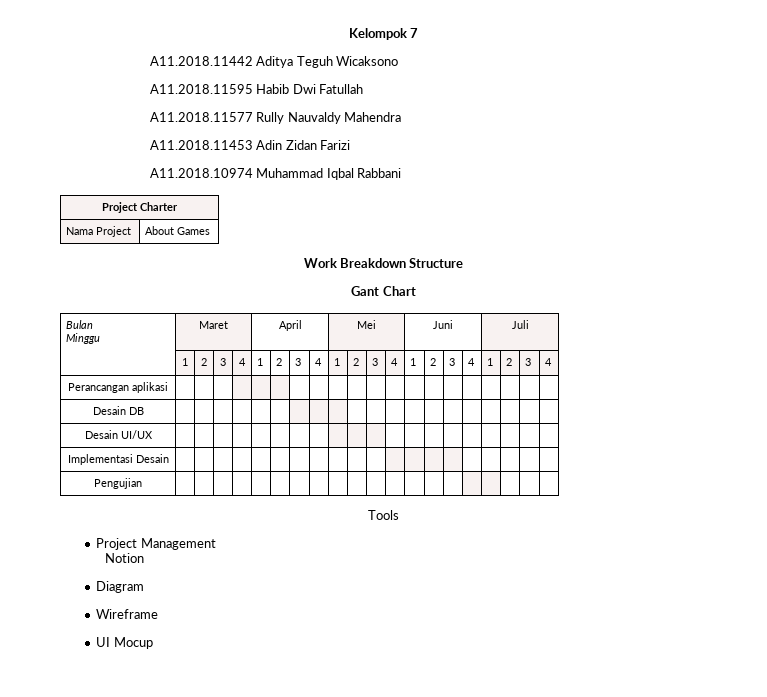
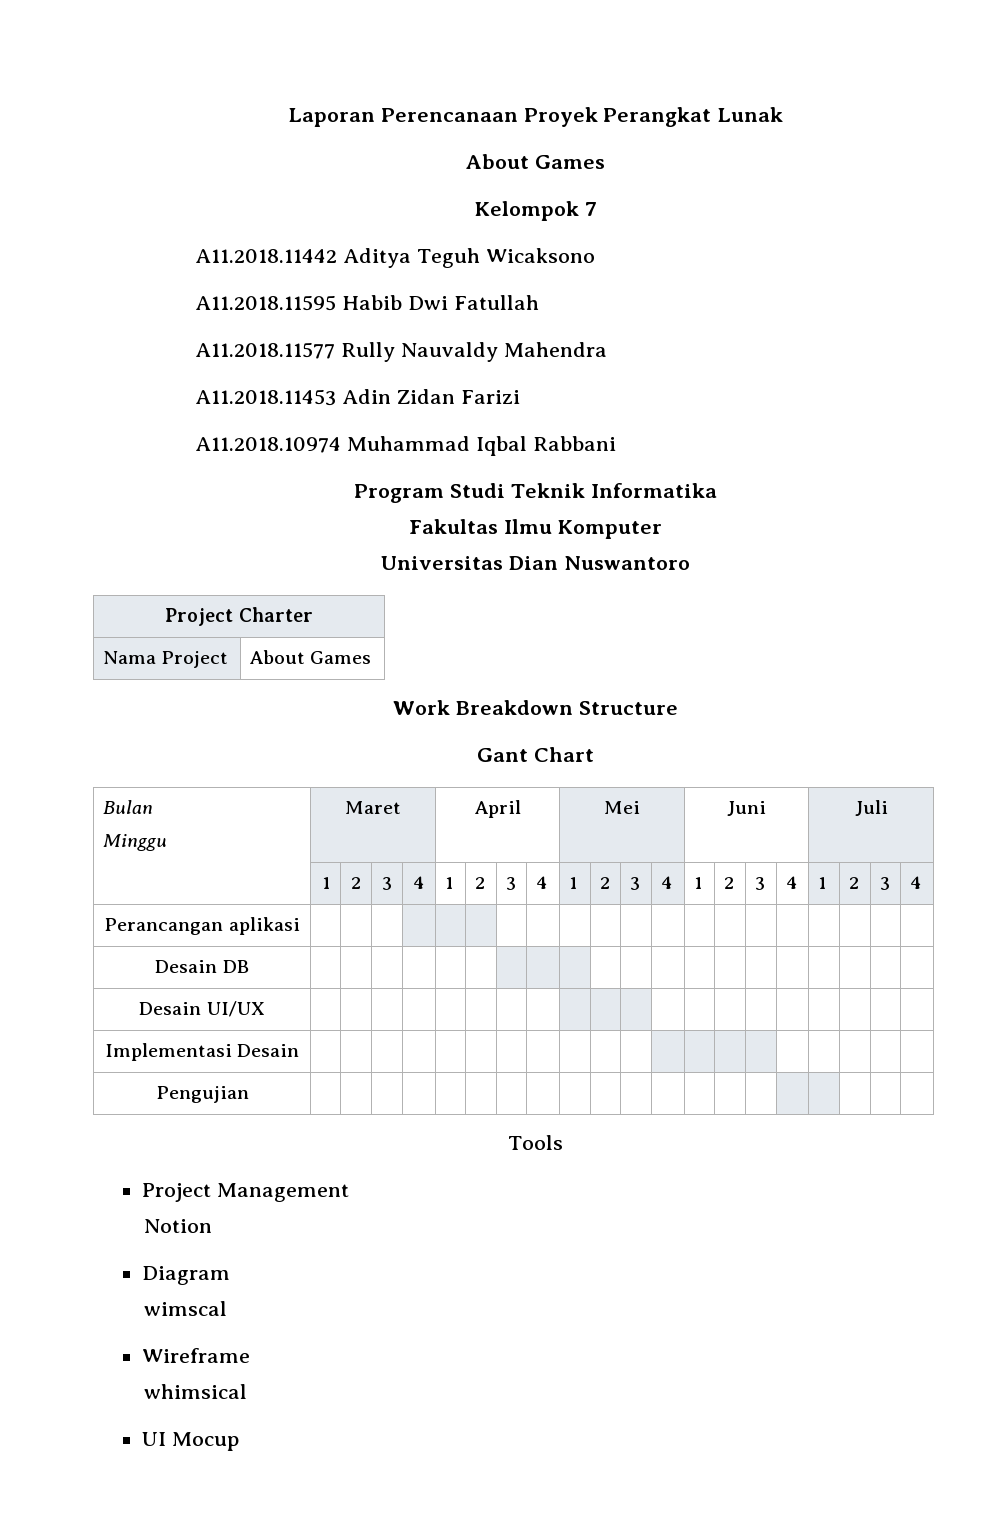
+ Laporan Perencanaan Proyek Perangkat Lunak
+ About Games
+ Program Studi Teknik Informatika
+ Fakultas Ilmu Komputer
+ Universitas Dian Nuswantoro
+ wimscal
+ whimsical

